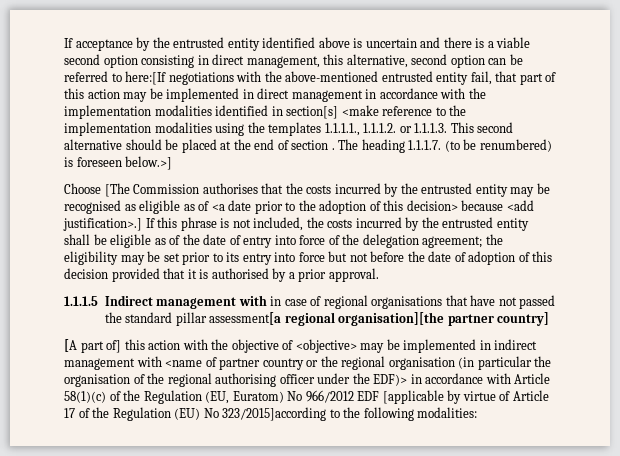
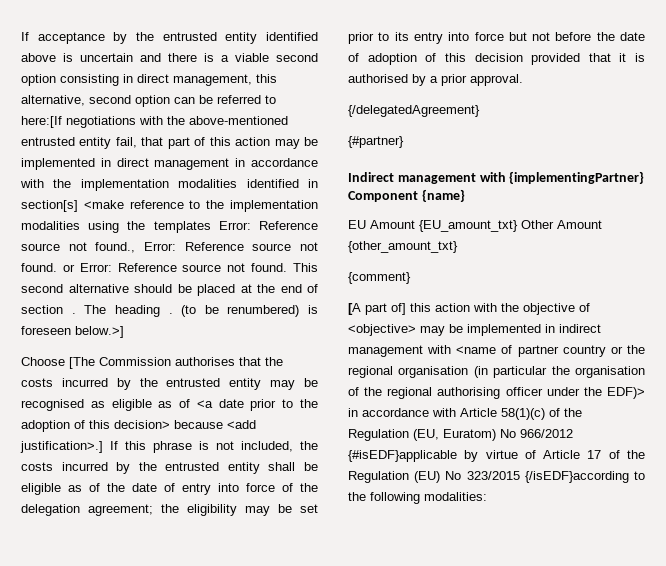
- If acceptance by the entrusted entity identified above is uncertain and there is a viable second option consisting in direct management, this alternative, second option can be referred to here:[If negotiations with the above-mentioned entrusted entity fail, that part of this action may be implemented in direct management in accordance with the implementation modalities identified in section[s] <make reference to the implementation modalities using the templates 1.1.1.1., 1.1.1.2. or 1.1.1.3. This second alternative should be placed at the end of section .
+ If acceptance by the entrusted entity identified above is uncertain and there is a viable second option consisting in direct management, this alternative, second option can be referred to here:[If negotiations with the above-mentioned entrusted entity fail, that part of this action may be implemented in direct management in accordance with the implementation modalities identified in section[s] <make reference to the implementation modalities using the templates Error: Reference source not found., Error: Reference source not found. or Error: Reference source not found. This second alternative should be placed at the end of section .
- The heading 1.1.1.7. (to be renumbered) is foreseen below.>]
+ The heading . (to be renumbered) is foreseen below.>]
- 1.1.1.5 Indirect management with in case of regional organisations that have not passed the standard pillar assessment[a regional organisation][the partner country]
+ {/delegatedAgreement}
+ {#partner}
+ Indirect management with {implementingPartner} Component {name}
+ EU Amount {EU_amount_txt} Other Amount {other_amount_txt}
+ {comment}
- [A part of] this action with the objective of <objective> may be implemented in indirect management with <name of partner country or the regional organisation (in particular the organisation of the regional authorising officer under the EDF)> in accordance with Article 58(1)(c) of the Regulation (EU, Euratom) No 966/2012 EDF [applicable by virtue of Article 17 of the Regulation (EU) No 323/2015]according to the following modalities:
+ [A part of] this action with the objective of <objective> may be implemented in indirect management with <name of partner country or the regional organisation (in particular the organisation of the regional authorising officer under the EDF)> in accordance with Article 58(1)(c) of the Regulation (EU, Euratom) No 966/2012 {#isEDF}applicable by virtue of Article 17 of the Regulation (EU) No 323/2015 {/isEDF}according to the following modalities:

